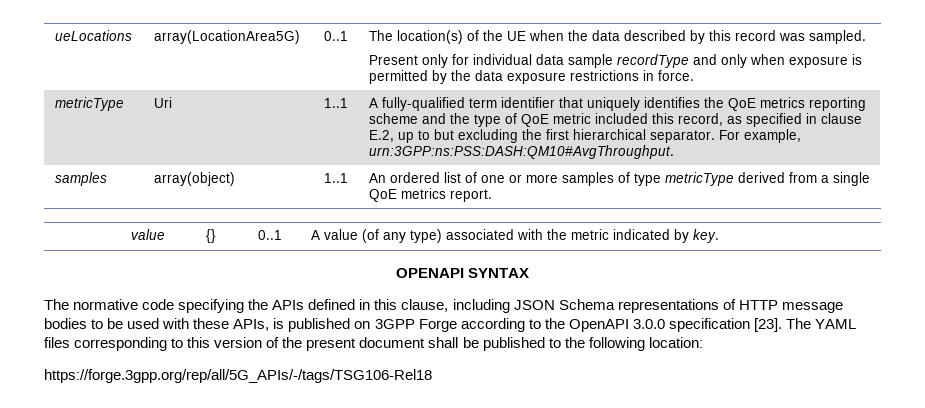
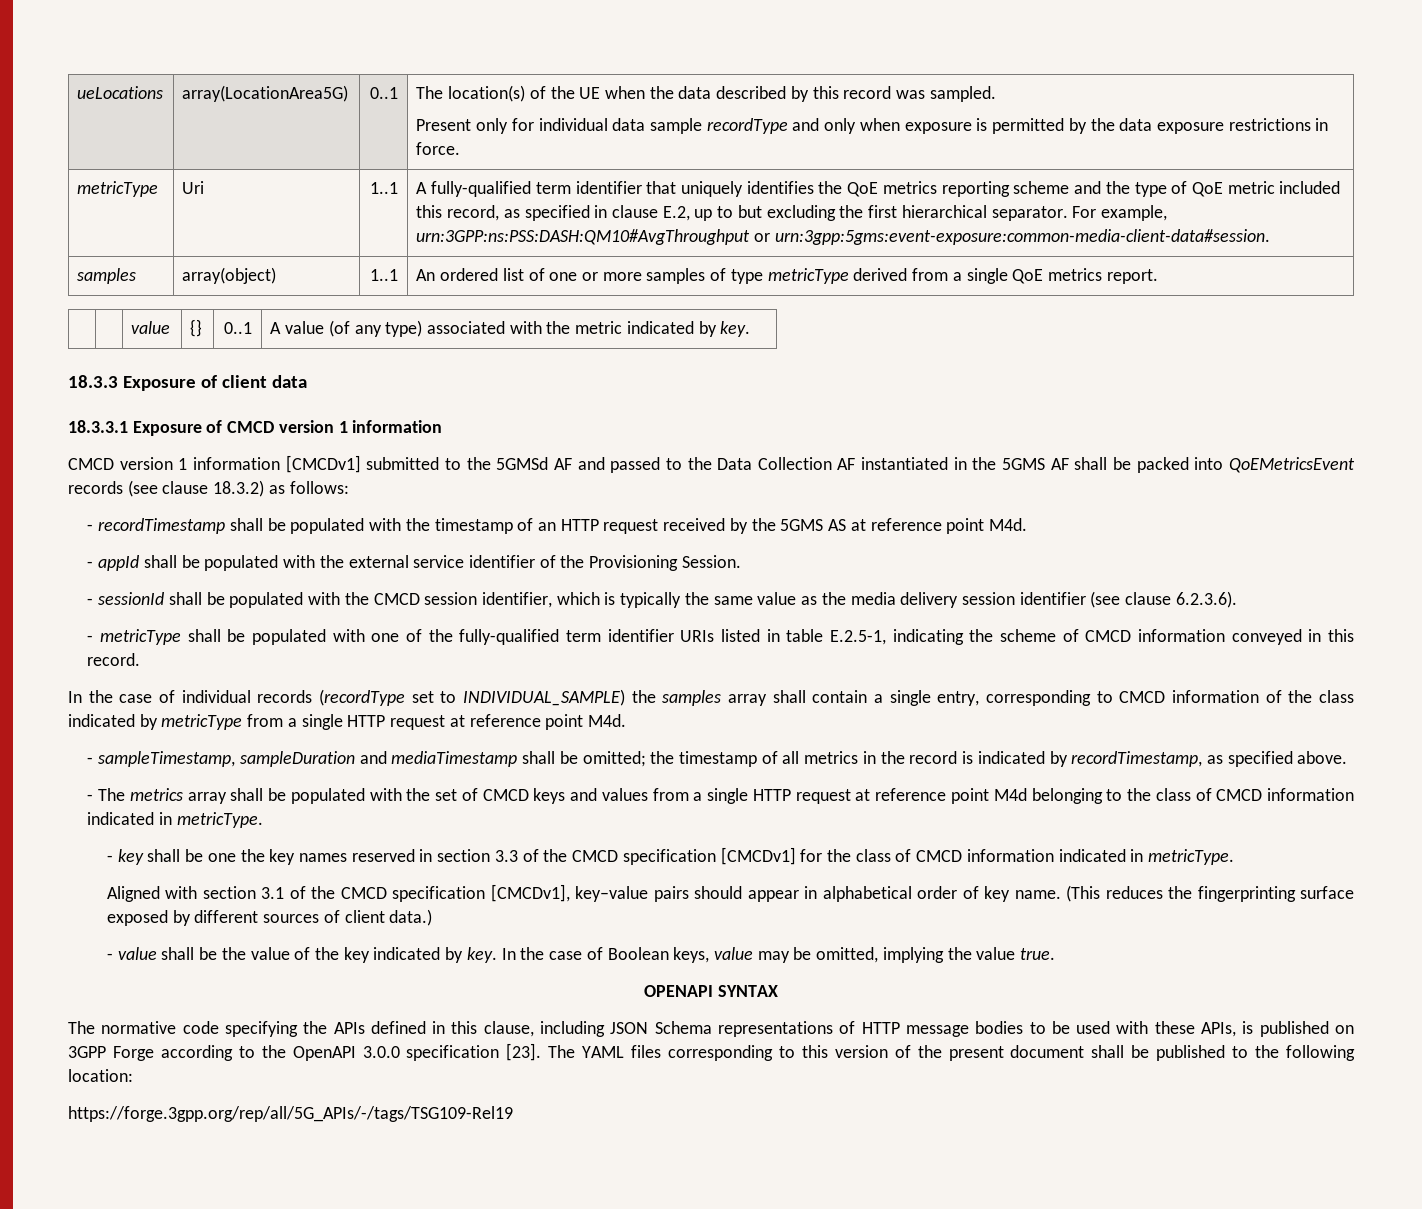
- For example, urn:3GPP:ns:PSS:DASH:QM10#AvgThroughput.
+ For example, urn:3GPP:ns:PSS:DASH:QM10#AvgThroughput or urn:3gpp:5gms:event-exposure:common-media-client-data#session.
+ 18.3.3 Exposure of client data
+ 18.3.3.1 Exposure of CMCD version 1 information
+ CMCD version 1 information [CMCDv1] submitted to the 5GMSd AF and passed to the Data Collection AF instantiated in the 5GMS AF shall be packed into QoEMetricsEvent records (see clause 18.3.2) as follows:
+ - recordTimestamp shall be populated with the timestamp of an HTTP request received by the 5GMS AS at reference point M4d.
+ - appId shall be populated with the external service identifier of the Provisioning Session.
+ - sessionId shall be populated with the CMCD session identifier, which is typically the same value as the media delivery session identifier (see clause 6.2.3.6).
+ - metricType shall be populated with one of the fully-qualified term identifier URIs listed in table E.2.5-1, indicating the scheme of CMCD information conveyed in this record.
+ In the case of individual records (recordType set to INDIVIDUAL_SAMPLE) the samples array shall contain a single entry, corresponding to CMCD information of the class indicated by metricType from a single HTTP request at reference point M4d.
+ - sampleTimestamp, sampleDuration and mediaTimestamp shall be omitted; the timestamp of all metrics in the record is indicated by recordTimestamp, as specified above.
+ - The metrics array shall be populated with the set of CMCD keys and values from a single HTTP request at reference point M4d belonging to the class of CMCD information indicated in metricType.
+ - key shall be one the key names reserved in section 3.3 of the CMCD specification [CMCDv1] for the class of CMCD information indicated in metricType.
+ Aligned with section 3.1 of the CMCD specification [CMCDv1], key–value pairs should appear in alphabetical order of key name. (This reduces the fingerprinting surface exposed by different sources of client data.)
+ - value shall be the value of the key indicated by key. In the case of Boolean keys, value may be omitted, implying the value true.
- https://forge.3gpp.org/rep/all/5G_APIs/-/tags/TSG106-Rel18
+ https://forge.3gpp.org/rep/all/5G_APIs/-/tags/TSG109-Rel19

